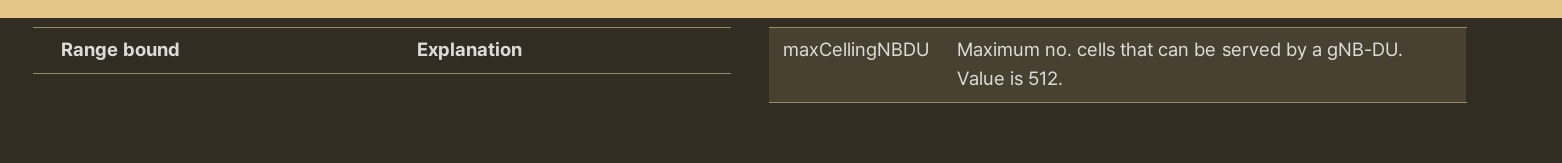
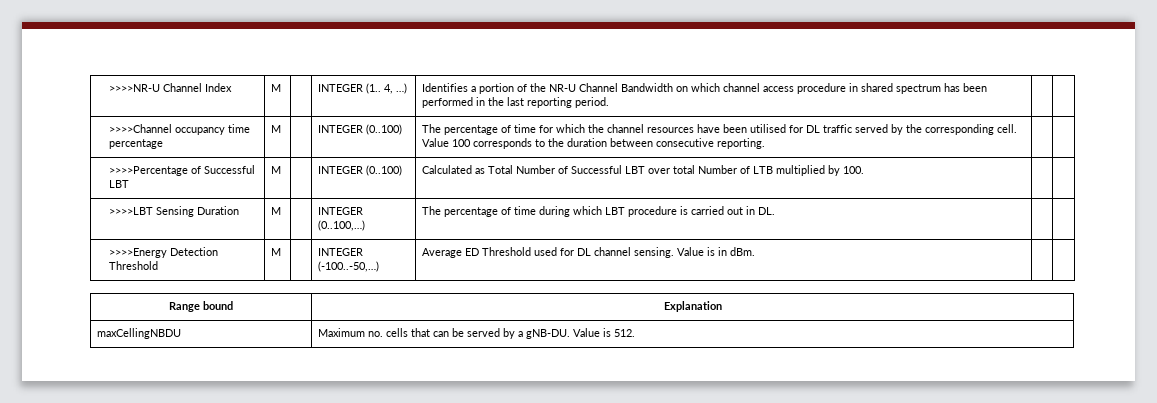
+ >>>>NR-U Channel Index | M | | INTEGER (1.. 4, …) | Identifies a portion of the NR-U Channel Bandwidth on which channel access procedure in shared spectrum has been performed in the last reporting period. | |
+ >>>>Channel occupancy time percentage | M | | INTEGER (0..100) | The percentage of time for which the channel resources have been utilised for DL traffic served by the corresponding cell. Value 100 corresponds to the duration between consecutive reporting. | |
+ >>>>Percentage of Successful LBT | M | | INTEGER (0..100) | Calculated as Total Number of Successful LBT over total Number of LTB multiplied by 100. | |
+ >>>>LBT Sensing Duration | M | | INTEGER (0..100,…) | The percentage of time during which LBT procedure is carried out in DL. | |
+ >>>>Energy Detection Threshold | M | | INTEGER (-100..-50,…) | Average ED Threshold used for DL channel sensing. Value is in dBm. | |

